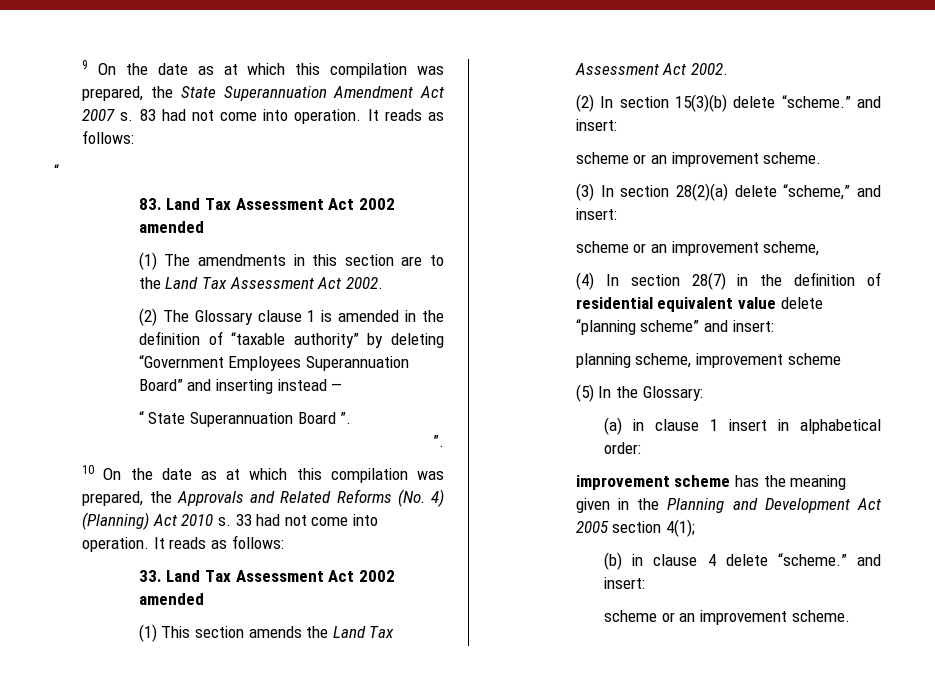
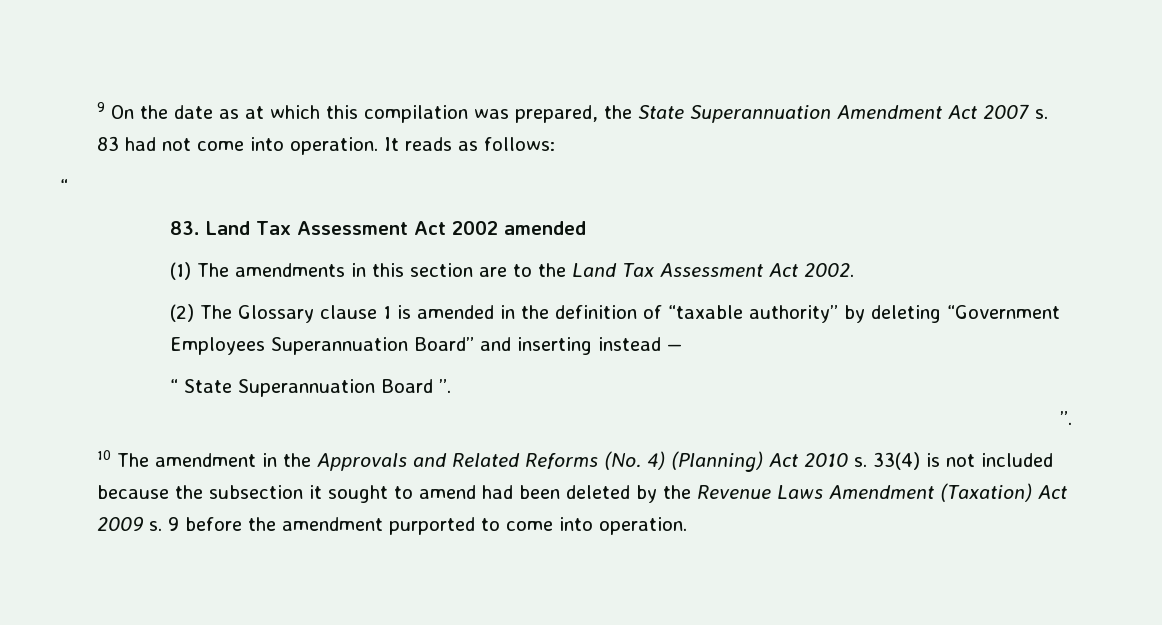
- 10 On the date as at which this compilation was prepared, the Approvals and Related Reforms (No. 4) (Planning) Act 2010 s.
+ 10 The amendment in the Approvals and Related Reforms (No. 4) (Planning) Act 2010 s.
- 33 had not come into operation. It reads as follows:
- 33. Land Tax Assessment Act 2002 amended
- (1) This section amends the Land Tax Assessment Act 2002.
- (2) In section 15(3)(b) delete “scheme.” and insert:
- scheme or an improvement scheme.
- (3) In section 28(2)(a) delete “scheme,” and insert:
- scheme or an improvement scheme,
- (4) In section 28(7) in the definition of residential equivalent value delete “planning scheme” and insert:
- planning scheme, improvement scheme
- (5) In the Glossary:
- (a) in clause 1 insert in alphabetical order:
- improvement scheme has the meaning given in the Planning and Development Act 2005 section 4(1);
- (b) in clause 4 delete “scheme.” and insert:
- scheme or an improvement scheme.
+ 33(4) is not included because the subsection it sought to amend had been deleted by the Revenue Laws Amendment (Taxation) Act 2009 s. 9 before the amendment purported to come into operation.

